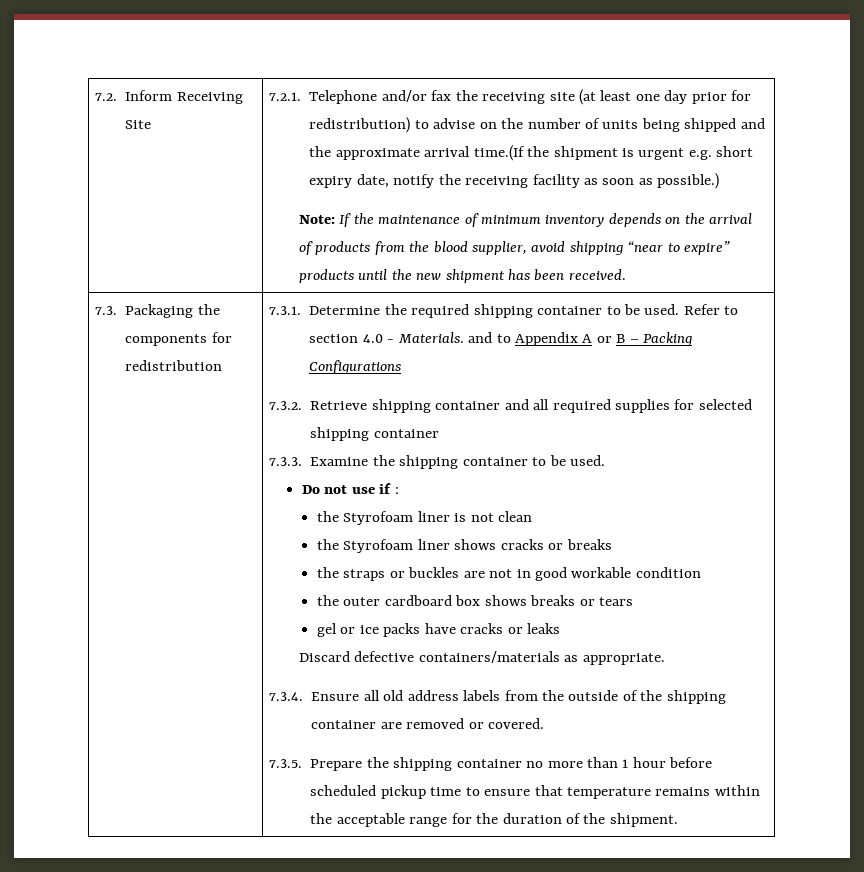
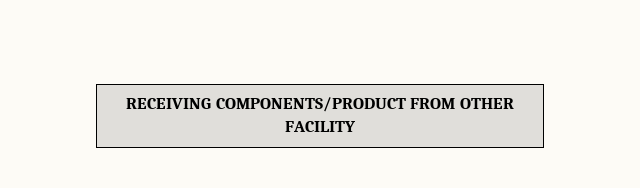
- 7.2. Inform Receiving Site | 7.2.1. Telephone and/or fax the receiving site (at least one day prior for redistribution) to advise on the number of units being shipped and the approximate arrival time.(If the shipment is urgent e.g. short expiry date, notify the receiving facility as soon as possible.)
- Note: If the maintenance of minimum inventory depends on the arrival of products from the blood supplier, avoid shipping “near to expire” products until the new shipment has been received.
- 7.3. Packaging the components for redistribution | 7.3.1. Determine the required shipping container to be used. Refer to section 4.0 - Materials. and to Appendix A or B – Packing Configurations
- 7.3.2. Retrieve shipping container and all required supplies for selected shipping container
- 7.3.3. Examine the shipping container to be used.
- Do not use if :
- the Styrofoam liner is not clean
- the Styrofoam liner shows cracks or breaks
- the straps or buckles are not in good workable condition
- the outer cardboard box shows breaks or tears
- gel or ice packs have cracks or leaks
- Discard defective containers/materials as appropriate.
- 7.3.4. Ensure all old address labels from the outside of the shipping container are removed or covered.
- 7.3.5. Prepare the shipping container no more than 1 hour before scheduled pickup time to ensure that temperature remains within the acceptable range for the duration of the shipment.
+ RECEIVING COMPONENTS/PRODUCT FROM OTHER FACILITY

